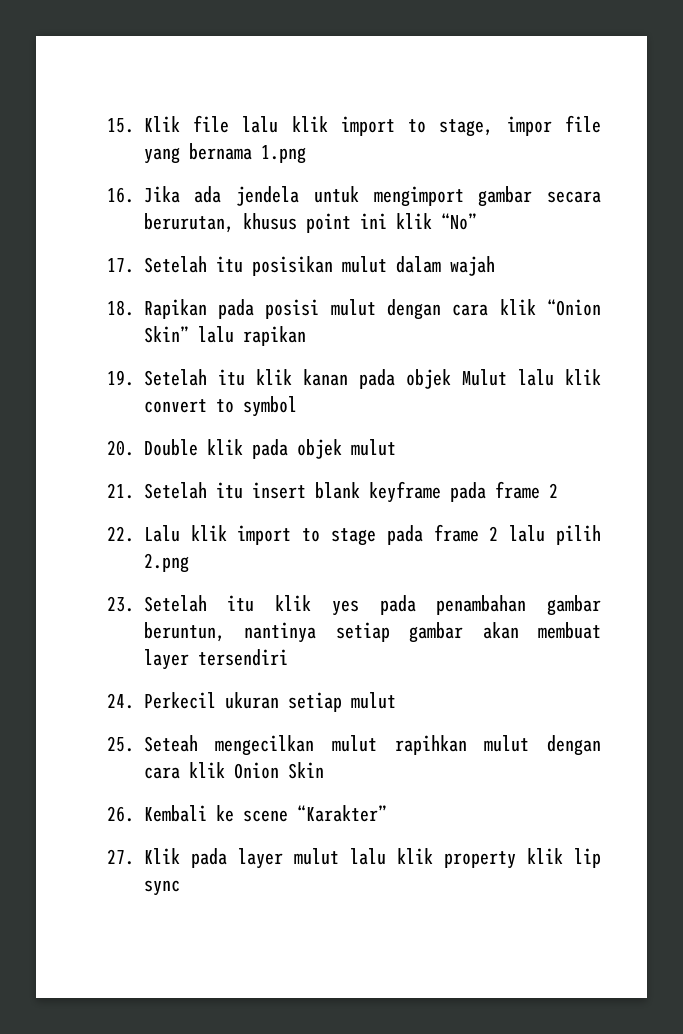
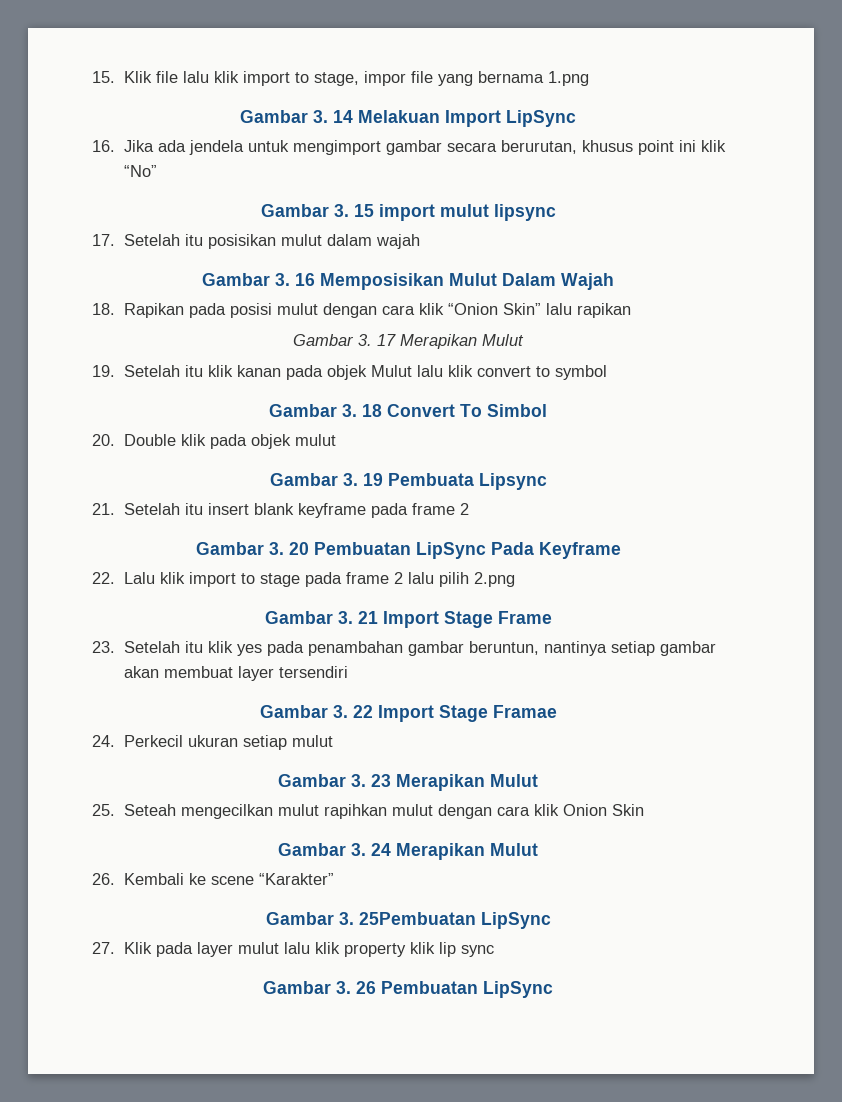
+ Gambar 3. 14 Melakuan Import LipSync
+ Gambar 3. 15 import mulut lipsync
+ Gambar 3. 16 Memposisikan Mulut Dalam Wajah
+ Gambar 3. 17 Merapikan Mulut
+ Gambar 3. 18 Convert To Simbol
+ Gambar 3. 19 Pembuata Lipsync
+ Gambar 3. 20 Pembuatan LipSync Pada Keyframe
+ Gambar 3. 21 Import Stage Frame
+ Gambar 3. 22 Import Stage Framae
+ Gambar 3. 23 Merapikan Mulut
+ Gambar 3. 24 Merapikan Mulut
+ Gambar 3. 25Pembuatan LipSync
+ Gambar 3. 26 Pembuatan LipSync

